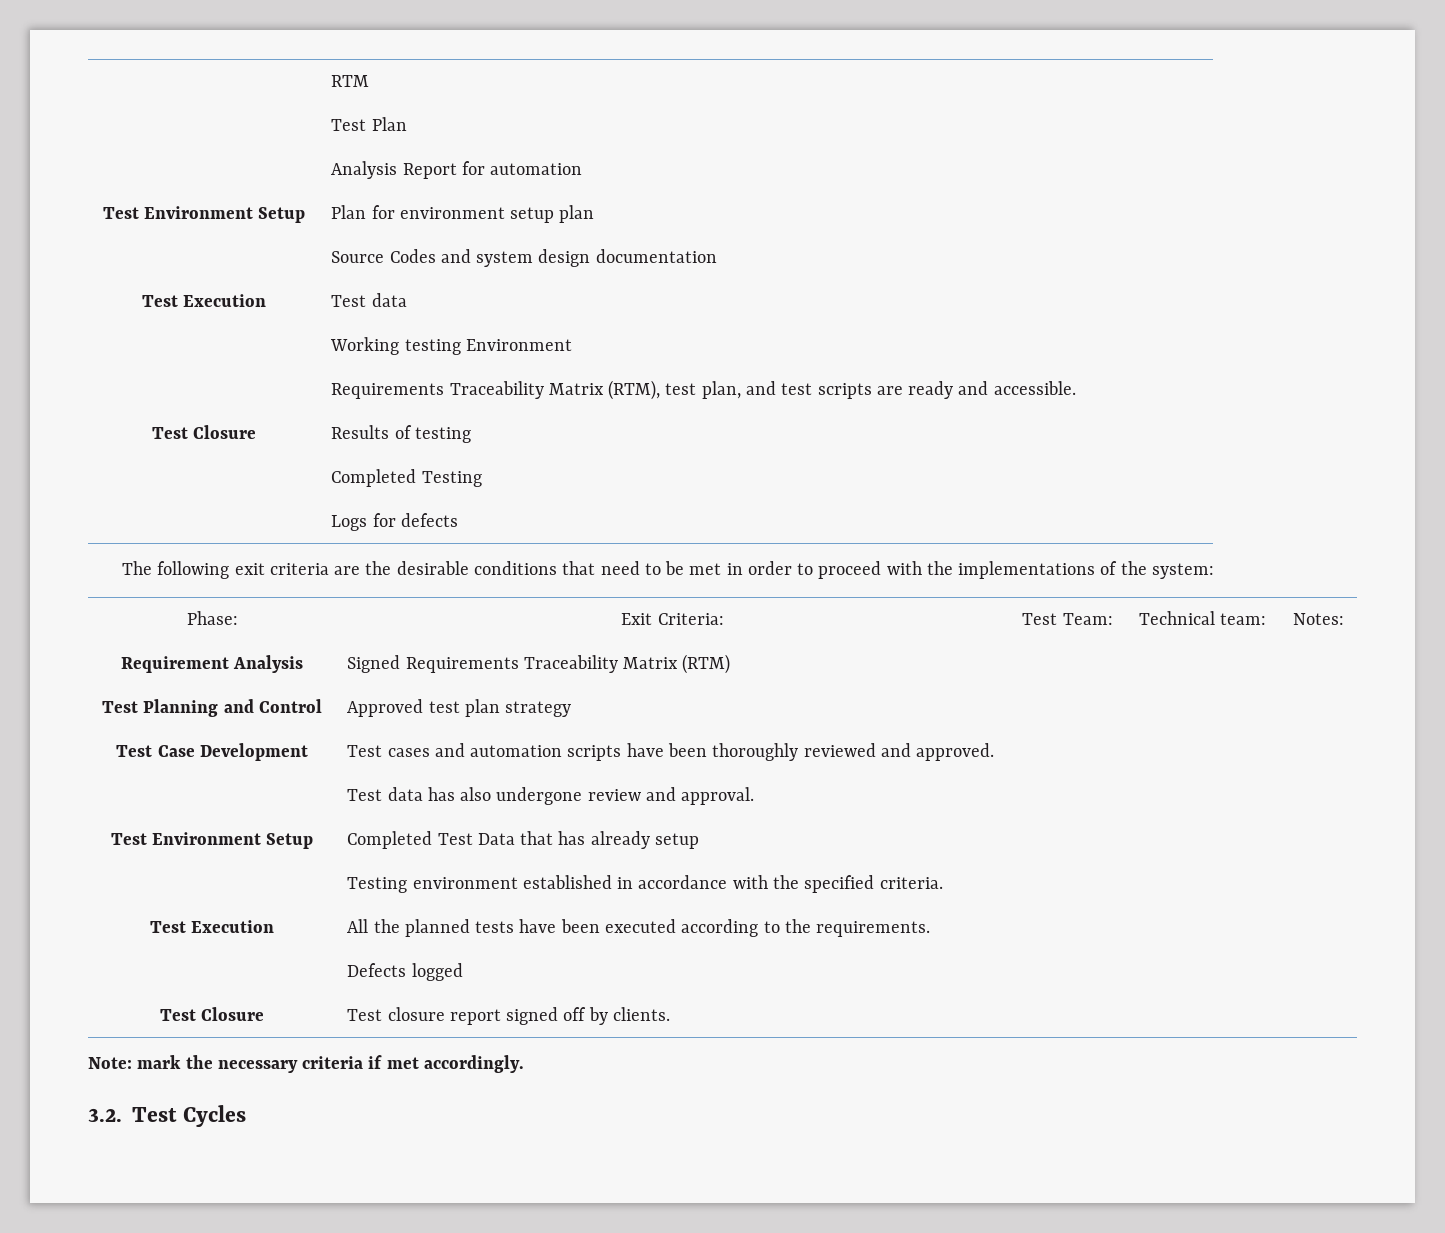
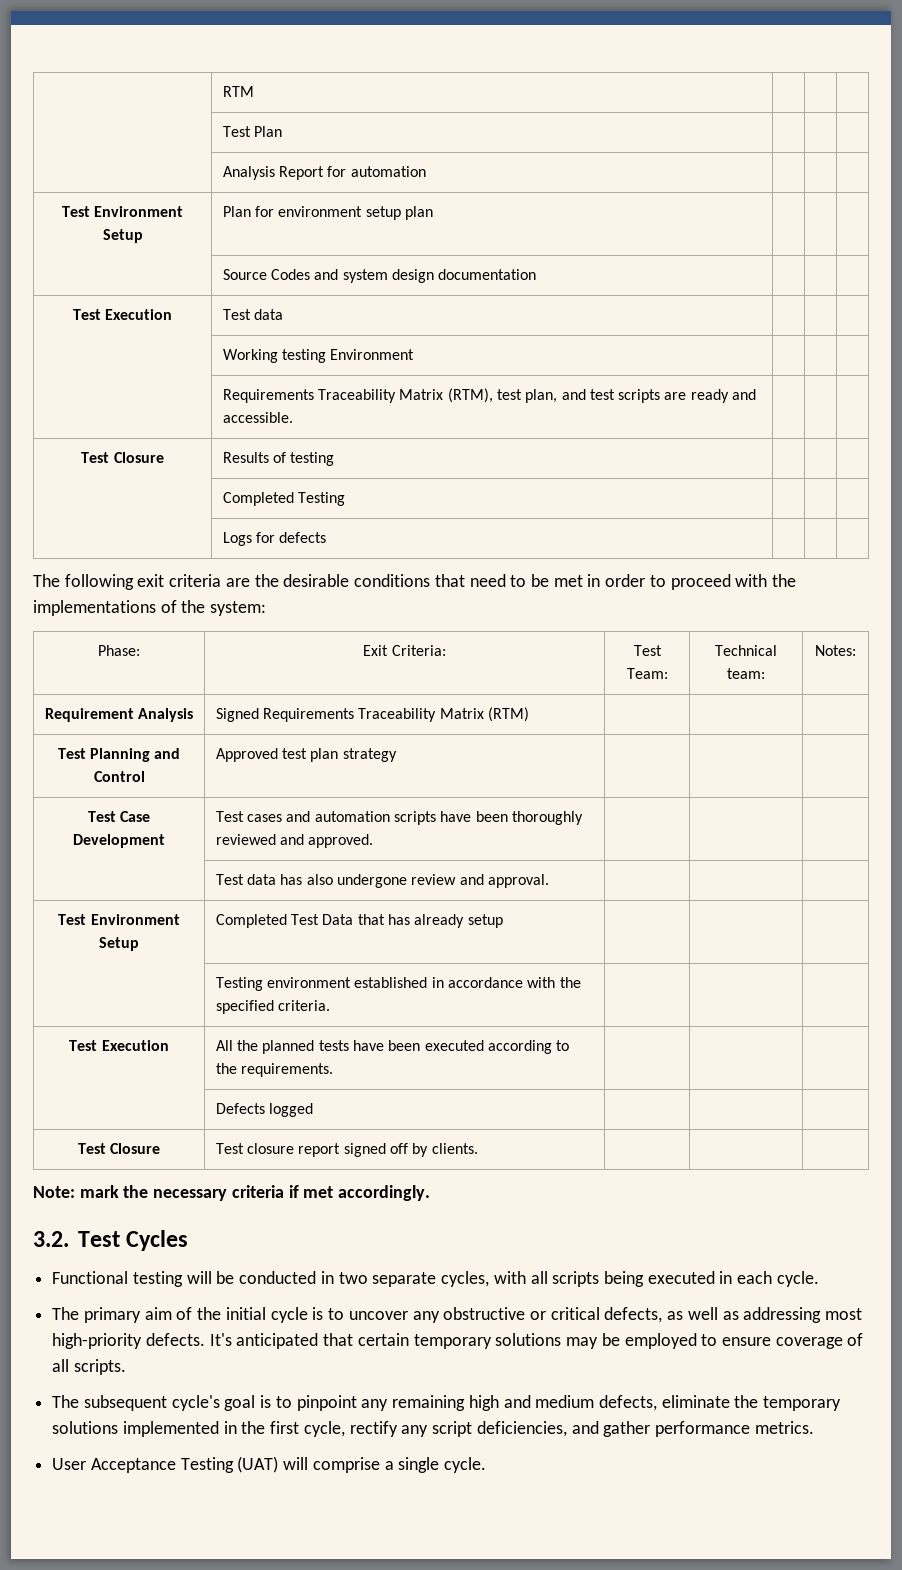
+ Functional testing will be conducted in two separate cycles, with all scripts being executed in each cycle.
+ The primary aim of the initial cycle is to uncover any obstructive or critical defects, as well as addressing most high-priority defects. It's anticipated that certain temporary solutions may be employed to ensure coverage of all scripts.
+ The subsequent cycle's goal is to pinpoint any remaining high and medium defects, eliminate the temporary solutions implemented in the first cycle, rectify any script deficiencies, and gather performance metrics.
+ User Acceptance Testing (UAT) will comprise a single cycle.

